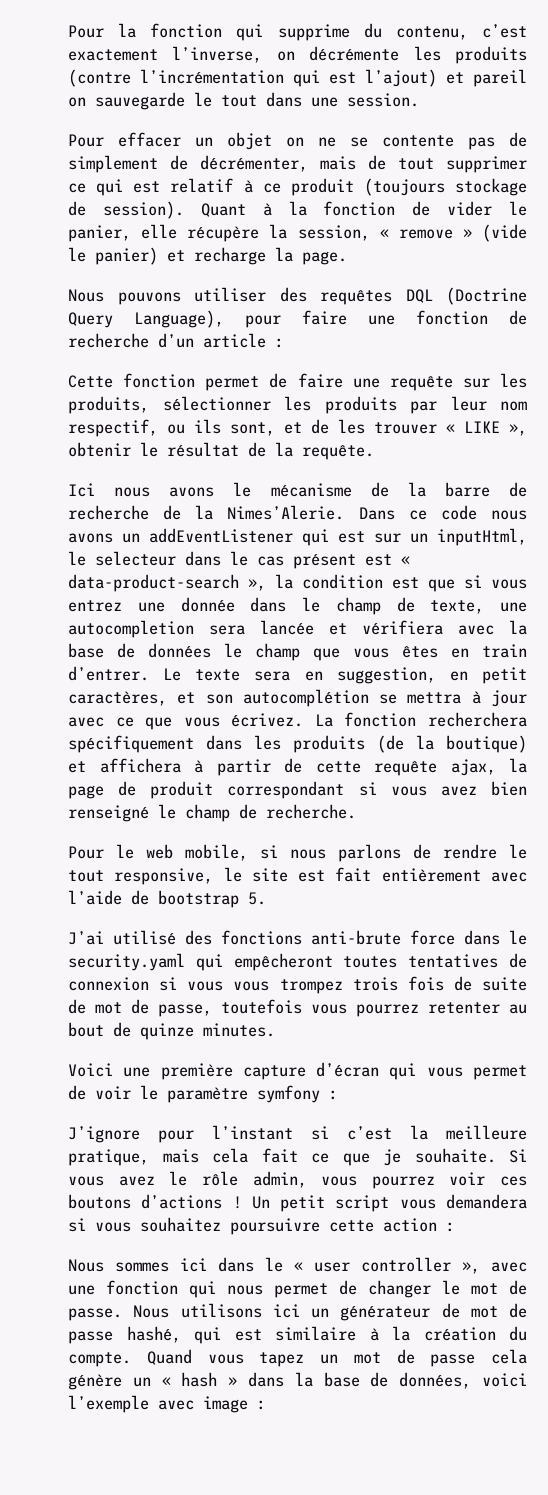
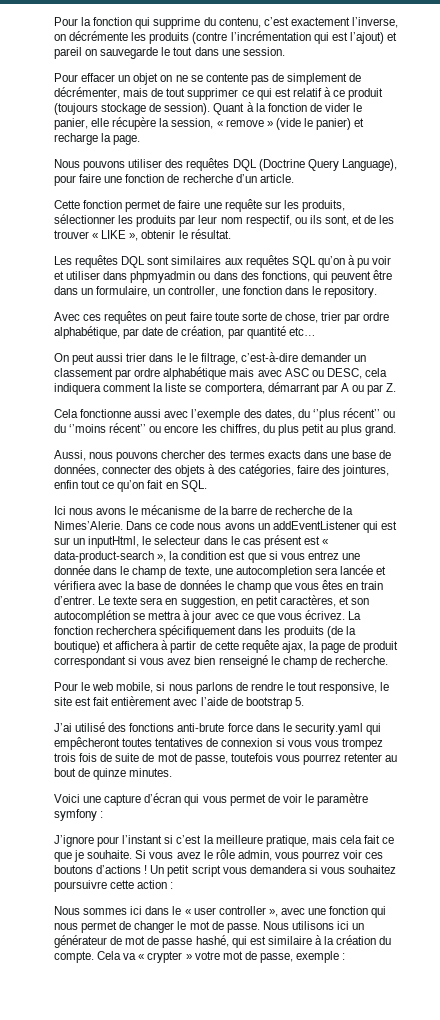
- Nous pouvons utiliser des requêtes DQL (Doctrine Query Language), pour faire une fonction de recherche d’un article :
+ Nous pouvons utiliser des requêtes DQL (Doctrine Query Language), pour faire une fonction de recherche d’un article.
- Cette fonction permet de faire une requête sur les produits, sélectionner les produits par leur nom respectif, ou ils sont, et de les trouver « LIKE », obtenir le résultat de la requête.
+ Cette fonction permet de faire une requête sur les produits, sélectionner les produits par leur nom respectif, ou ils sont, et de les trouver « LIKE », obtenir le résultat.
+ Les requêtes DQL sont similaires aux requêtes SQL qu’on à pu voir et utiliser dans phpmyadmin ou dans des fonctions, qui peuvent être dans un formulaire, un controller, une fonction dans le repository.
+ Avec ces requêtes on peut faire toute sorte de chose, trier par ordre alphabétique, par date de création, par quantité etc…
+ On peut aussi trier dans le le filtrage, c’est-à-dire demander un classement par ordre alphabétique mais avec ASC ou DESC, cela indiquera comment la liste se comportera, démarrant par A ou par Z.
+ Cela fonctionne aussi avec l’exemple des dates, du ‘’plus récent’’ ou du ‘’moins récent’’ ou encore les chiffres, du plus petit au plus grand.
+ Aussi, nous pouvons chercher des termes exacts dans une base de données, connecter des objets à des catégories, faire des jointures, enfin tout ce qu’on fait en SQL.
- Voici une première capture d’écran qui vous permet de voir le paramètre symfony :
+ Voici une capture d’écran qui vous permet de voir le paramètre symfony :
- Quand vous tapez un mot de passe cela génère un « hash » dans la base de données, voici l’exemple avec image :
+ Cela va « crypter » votre mot de passe, exemple :

